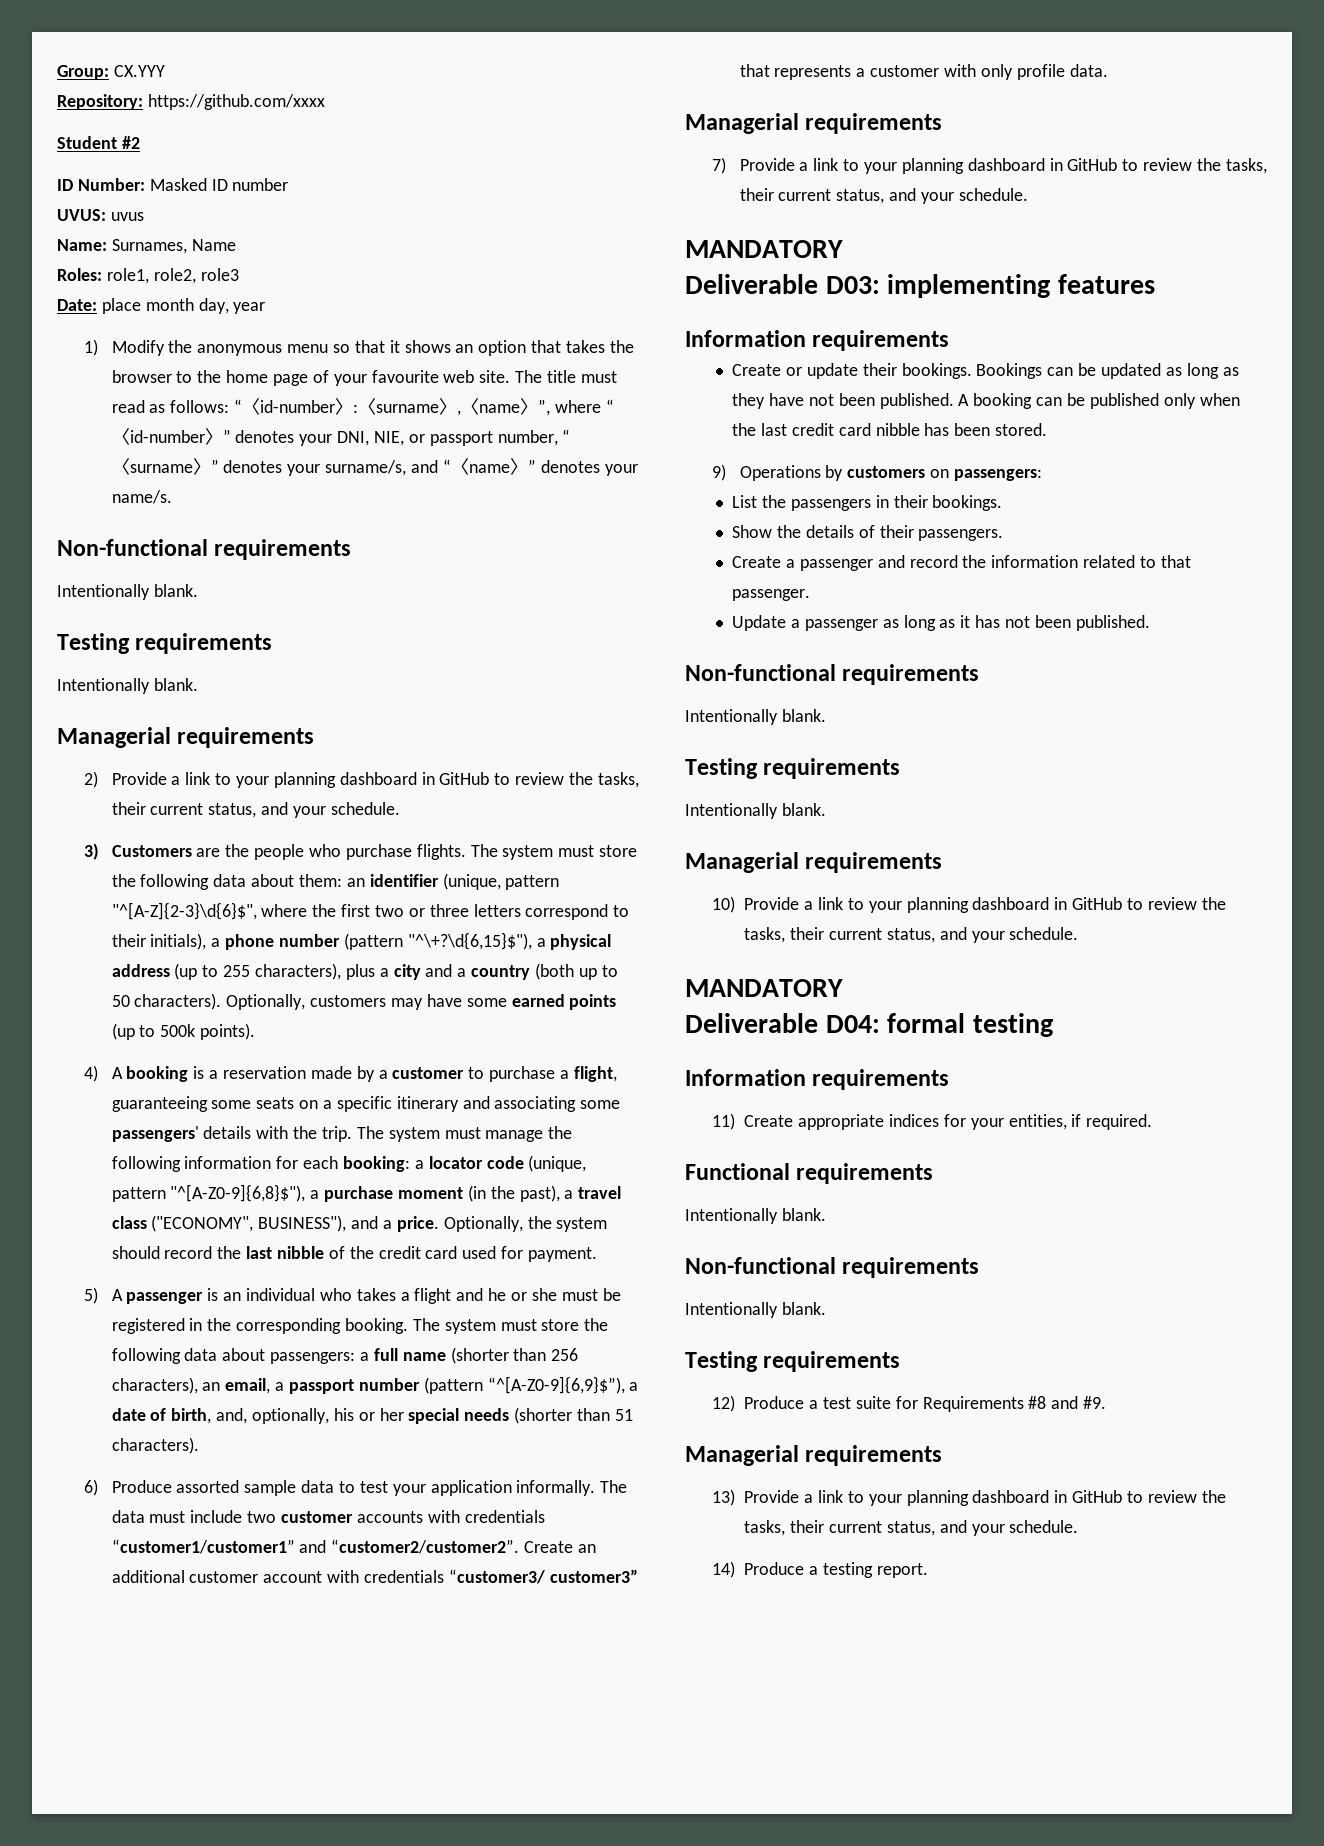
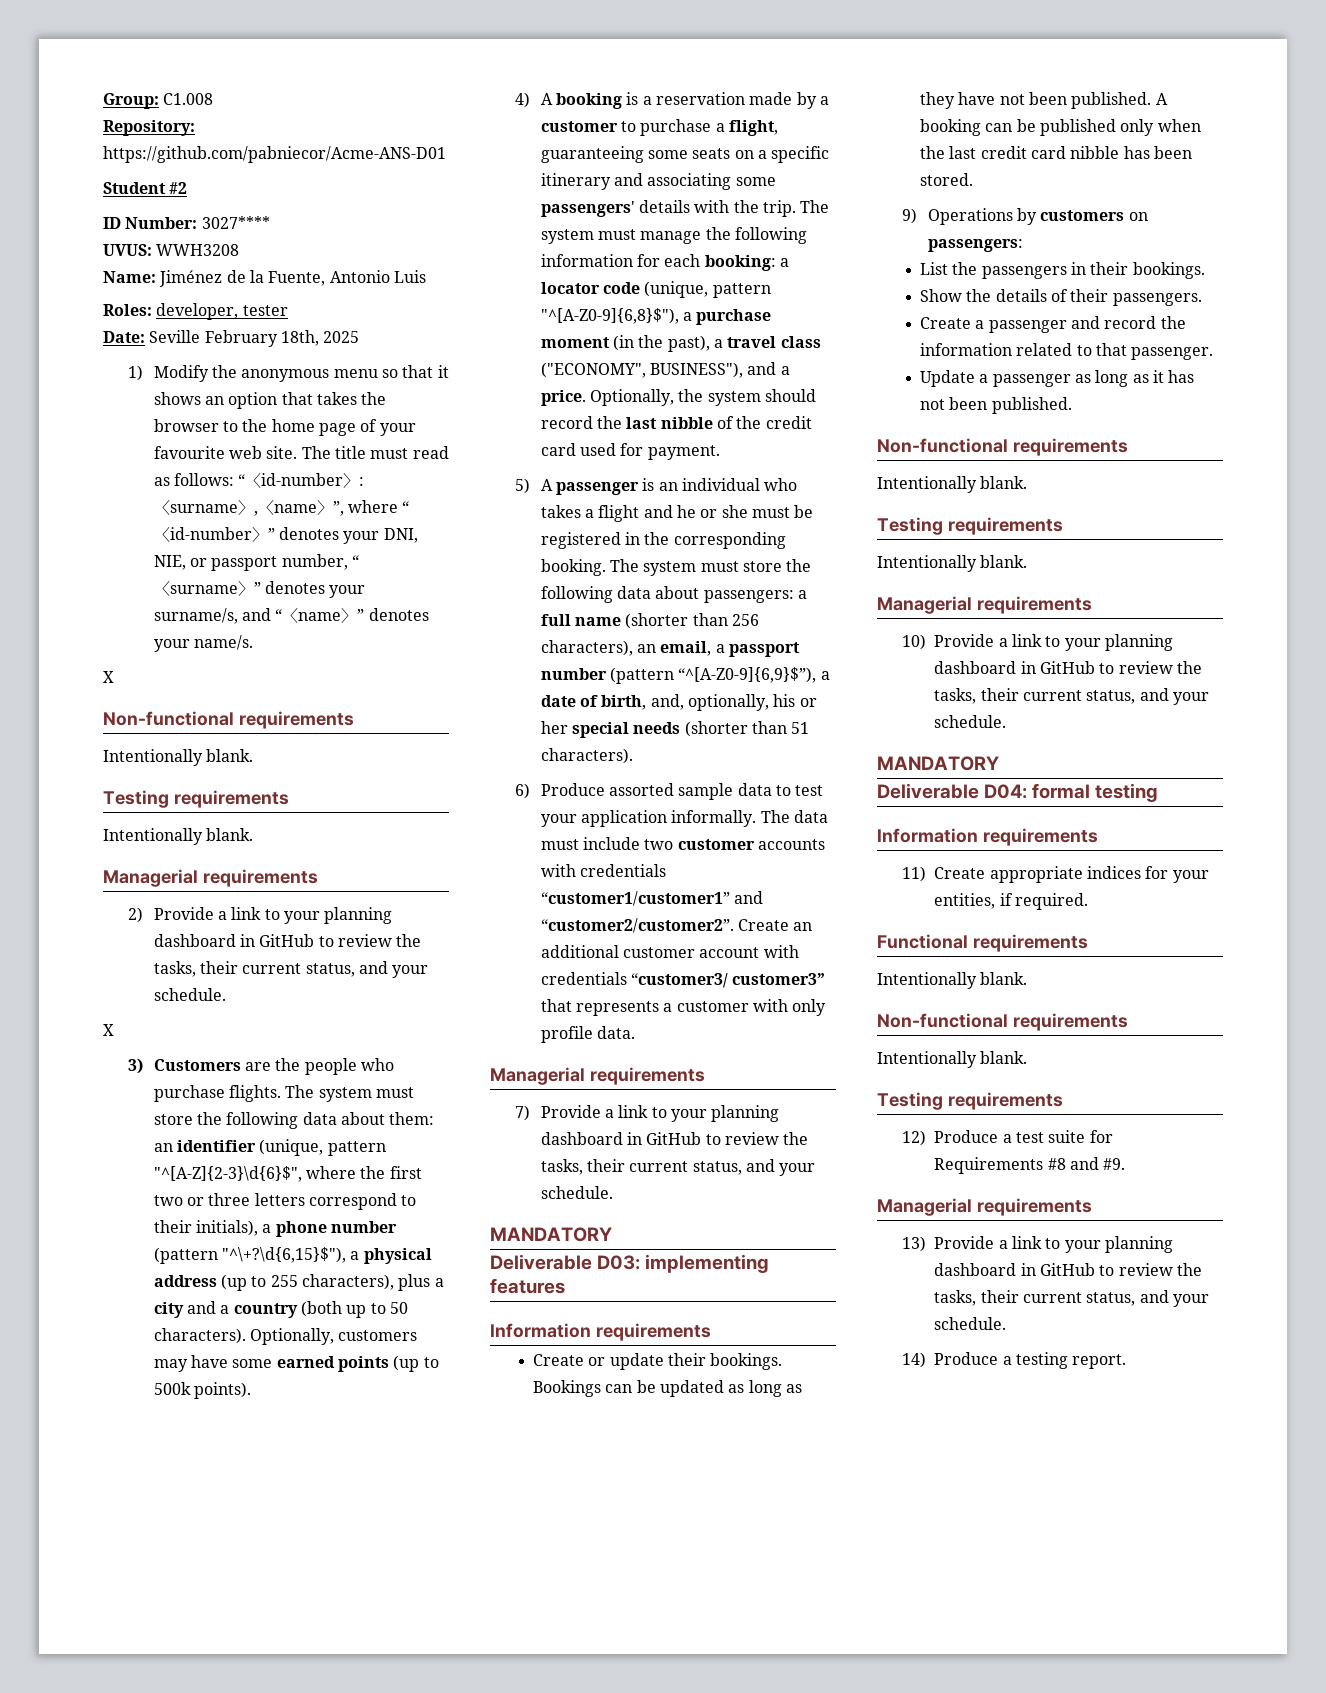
- Group: CX.YYY
+ Group: C1.008
- Repository: https://github.com/xxxx
+ Repository: https://github.com/pabniecor/Acme-ANS-D01
- ID Number: Masked ID number
+ ID Number: 3027****
- UVUS: uvus
+ UVUS: WWH3208
- Name: Surnames, Name
- Roles: role1, role2, role3
- Date: place month day, year
+ Name: Jiménez de la Fuente, Antonio Luis
+ Roles: developer, tester
+ Date: Seville February 18th, 2025
  The title must read as follows: “〈id-number〉:〈surname〉,〈name〉”, where “〈id-number〉” denotes your DNI, NIE, or passport number, “〈surname〉” denotes your surname/s, and “〈name〉” denotes your name/s.
+ X
  2) Provide a link to your planning dashboard in GitHub to review the tasks, their current status, and your schedule.
+ X

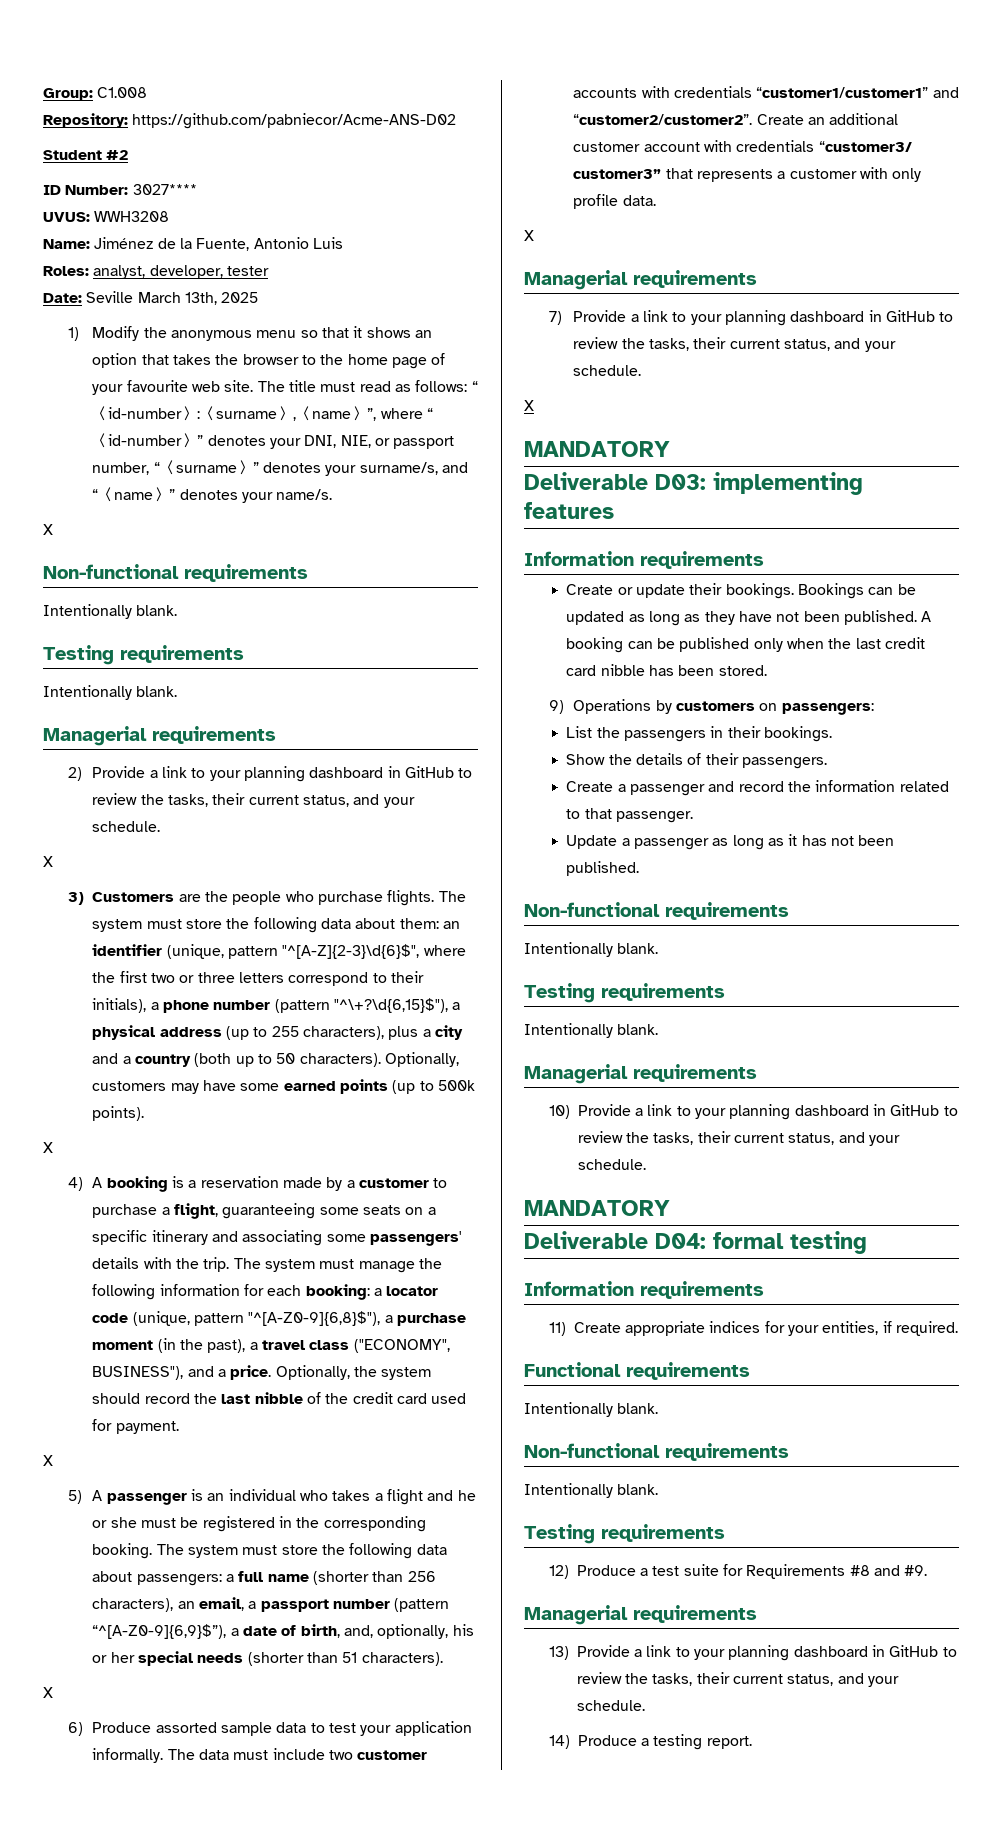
- Repository: https://github.com/pabniecor/Acme-ANS-D01
+ Repository: https://github.com/pabniecor/Acme-ANS-D02
- Roles: developer, tester
+ Roles: analyst, developer, tester
- Date: Seville February 18th, 2025
+ Date: Seville March 13th, 2025
  Optionally, customers may have some earned points (up to 500k points).
+ X
  Optionally, the system should record the last nibble of the credit card used for payment.
+ X
  The system must store the following data about passengers: a full name (shorter than 256 characters), an email, a passport number (pattern “^[A-Z0-9]{6,9}$”), a date of birth, and, optionally, his or her special needs (shorter than 51 characters).
+ X
  Create an additional customer account with credentials “customer3/ customer3” that represents a customer with only profile data.
+ X
  7) Provide a link to your planning dashboard in GitHub to review the tasks, their current status, and your schedule.
+ X

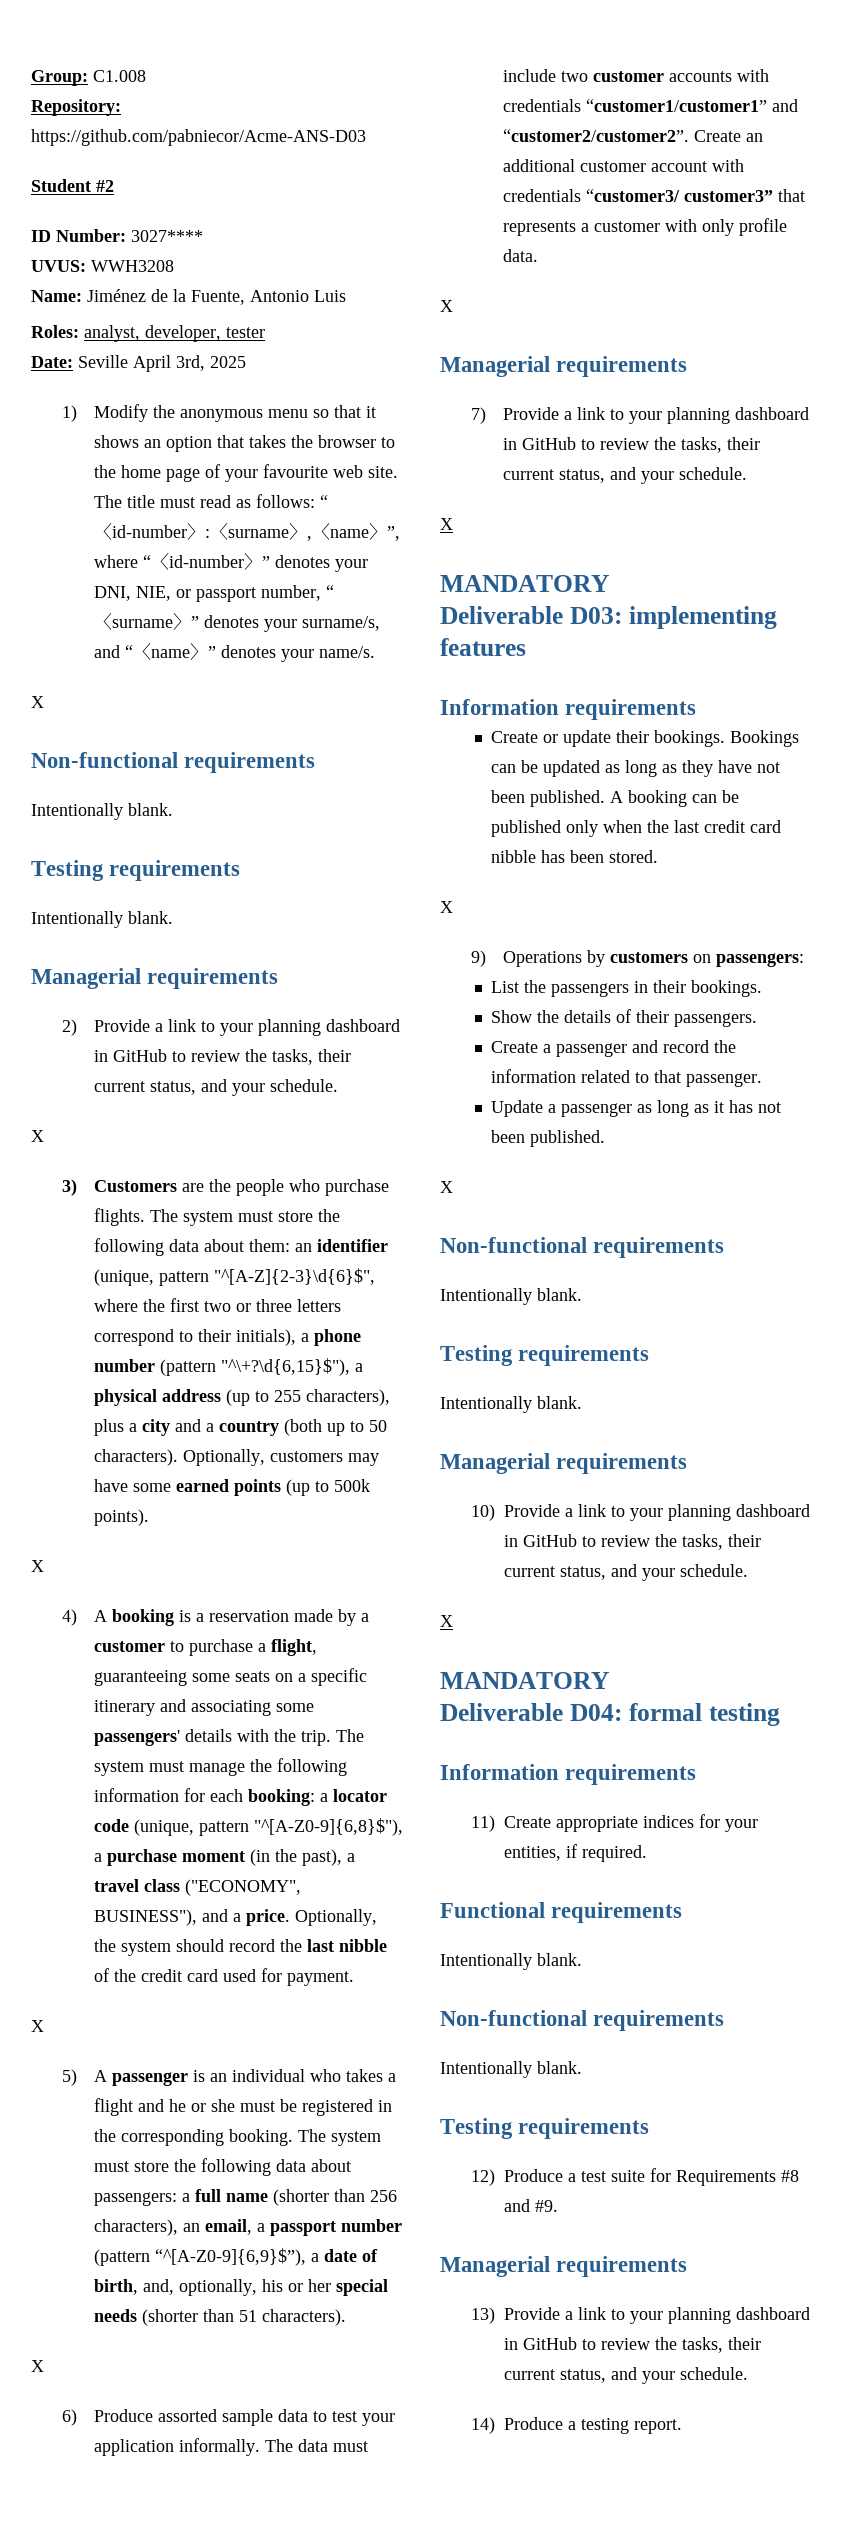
- Repository: https://github.com/pabniecor/Acme-ANS-D02
+ Repository: https://github.com/pabniecor/Acme-ANS-D03
- Date: Seville March 13th, 2025
+ Date: Seville April 3rd, 2025
  A booking can be published only when the last credit card nibble has been stored.
+ X
  Update a passenger as long as it has not been published.
+ X
  10) Provide a link to your planning dashboard in GitHub to review the tasks, their current status, and your schedule.
+ X

